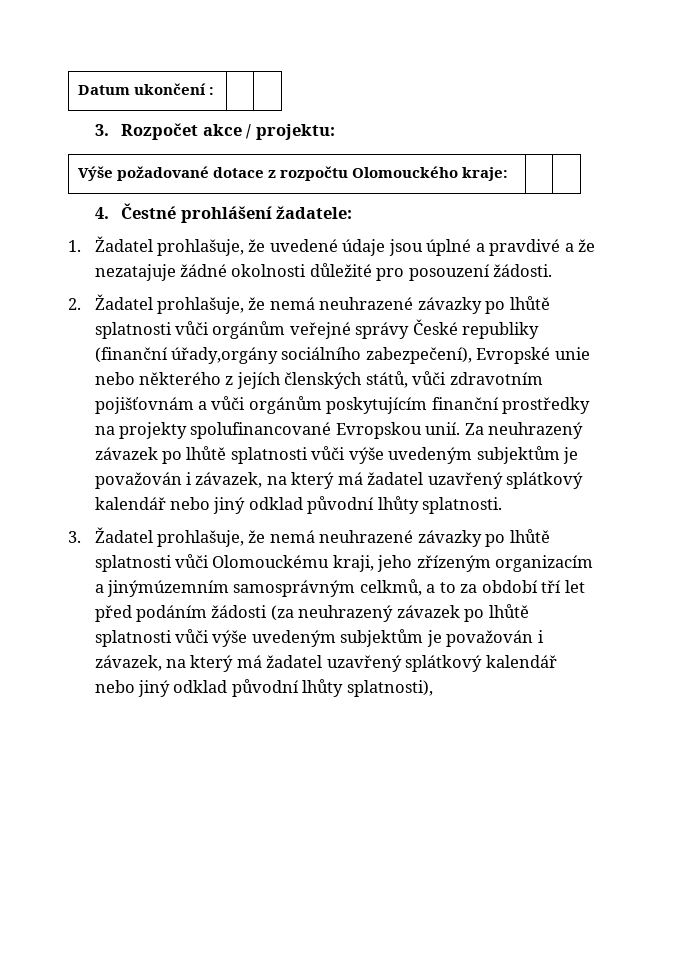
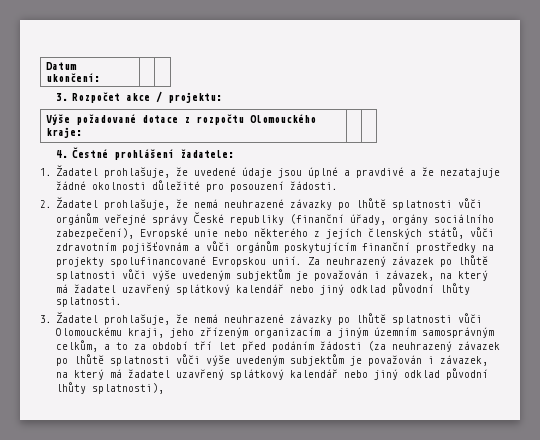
- Datum ukončení : | |
+ Datum ukončení: | |
- 2. Žadatel prohlašuje, že nemá neuhrazené závazky po lhůtě splatnosti vůči orgánům veřejné správy České republiky (finanční úřady,orgány sociálního zabezpečení), Evropské unie nebo některého z jejích členských států, vůči zdravotním pojišťovnám a vůči orgánům poskytujícím finanční prostředky na projekty spolufinancované Evropskou unií.
+ 2. Žadatel prohlašuje, že nemá neuhrazené závazky po lhůtě splatnosti vůči orgánům veřejné správy České republiky (finanční úřady, orgány sociálního zabezpečení), Evropské unie nebo některého z jejích členských států, vůči zdravotním pojišťovnám a vůči orgánům poskytujícím finanční prostředky na projekty spolufinancované Evropskou unií.
- 3. Žadatel prohlašuje, že nemá neuhrazené závazky po lhůtě splatnosti vůči Olomouckému kraji, jeho zřízeným organizacím a jinýmúzemním samosprávným celkmů, a to za období tří let před podáním žádosti (za neuhrazený závazek po lhůtě splatnosti vůči výše uvedeným subjektům je považován i závazek, na který má žadatel uzavřený splátkový kalendář nebo jiný odklad původní lhůty splatnosti),
+ 3. Žadatel prohlašuje, že nemá neuhrazené závazky po lhůtě splatnosti vůči Olomouckému kraji, jeho zřízeným organizacím a jiným územním samosprávným celkům, a to za období tří let před podáním žádosti (za neuhrazený závazek po lhůtě splatnosti vůči výše uvedeným subjektům je považován i závazek, na který má žadatel uzavřený splátkový kalendář nebo jiný odklad původní lhůty splatnosti),

